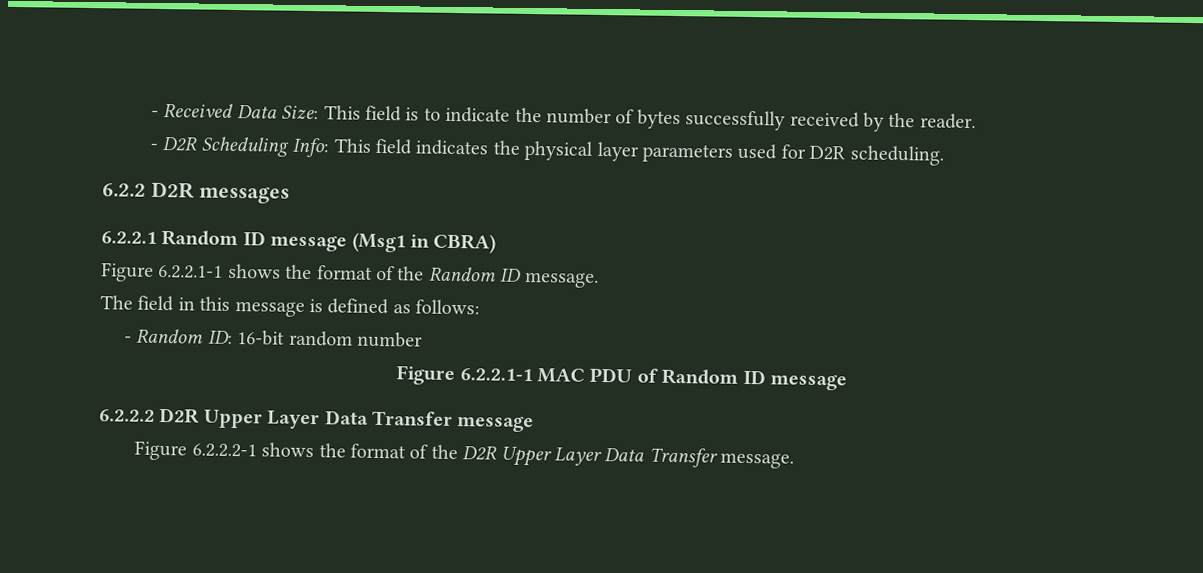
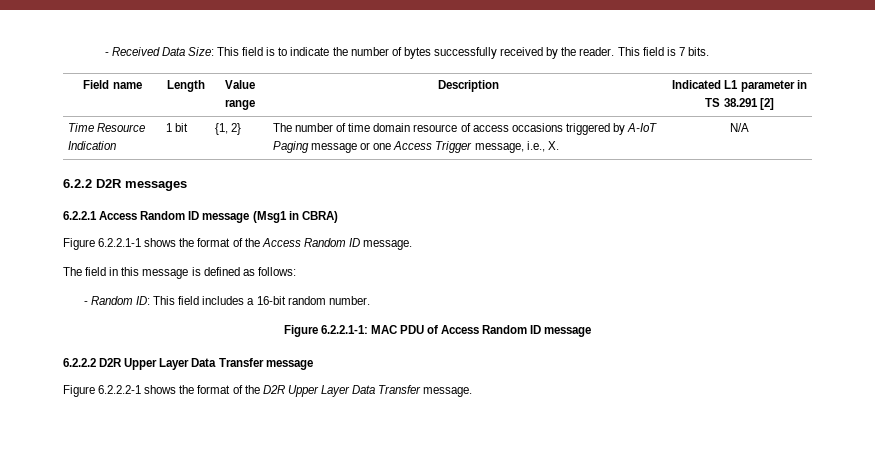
- - Received Data Size: This field is to indicate the number of bytes successfully received by the reader.
- - D2R Scheduling Info: This field indicates the physical layer parameters used for D2R scheduling.
+ - Received Data Size: This field is to indicate the number of bytes successfully received by the reader. This field is 7 bits.
+ Field name | Length | Value range | Description | Indicated L1 parameter in TS 38.291 [2]
+ Time Resource Indication | 1 bit | {1, 2} | The number of time domain resource of access occasions triggered by A-IoT Paging message or one Access Trigger message, i.e., X. | N/A
- 6.2.2.1 Random ID message (Msg1 in CBRA)
+ 6.2.2.1 Access Random ID message (Msg1 in CBRA)
- Figure 6.2.2.1-1 shows the format of the Random ID message.
+ Figure 6.2.2.1-1 shows the format of the Access Random ID message.
- - Random ID: 16-bit random number
- Figure 6.2.2.1-1 MAC PDU of Random ID message
+ - Random ID: This field includes a 16-bit random number.
+ Figure 6.2.2.1-1: MAC PDU of Access Random ID message

